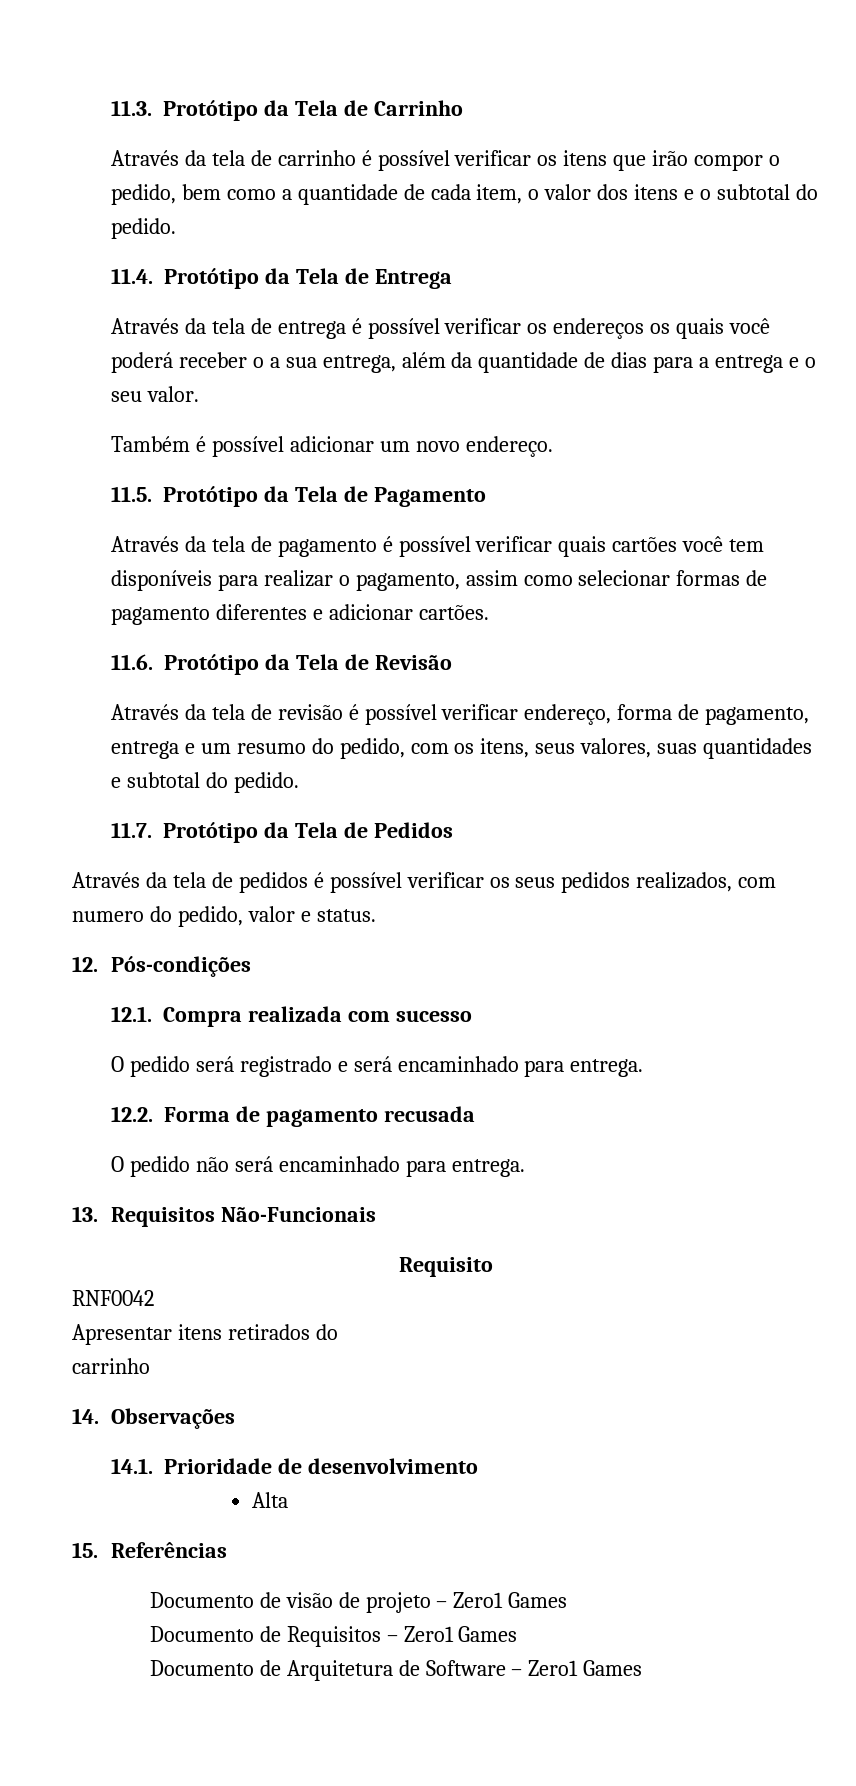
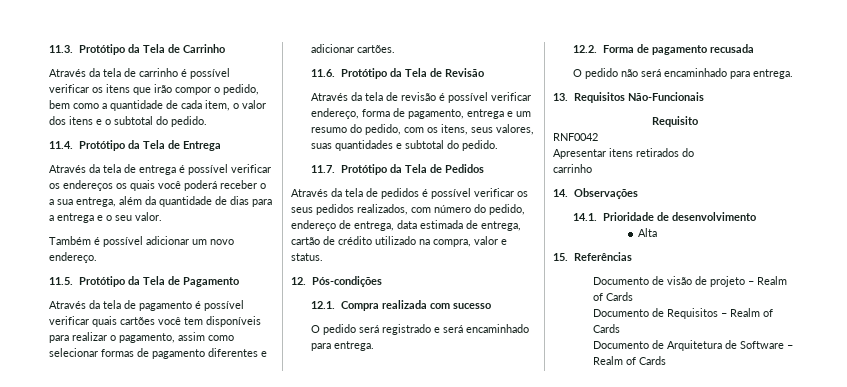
- Através da tela de pedidos é possível verificar os seus pedidos realizados, com numero do pedido, valor e status.
+ Através da tela de pedidos é possível verificar os seus pedidos realizados, com número do pedido, endereço de entrega, data estimada de entrega, cartão de crédito utilizado na compra, valor e status.
- Documento de visão de projeto – Zero1 Games
+ Documento de visão de projeto – Realm of Cards
- Documento de Requisitos – Zero1 Games
+ Documento de Requisitos – Realm of Cards
- Documento de Arquitetura de Software – Zero1 Games
+ Documento de Arquitetura de Software – Realm of Cards

